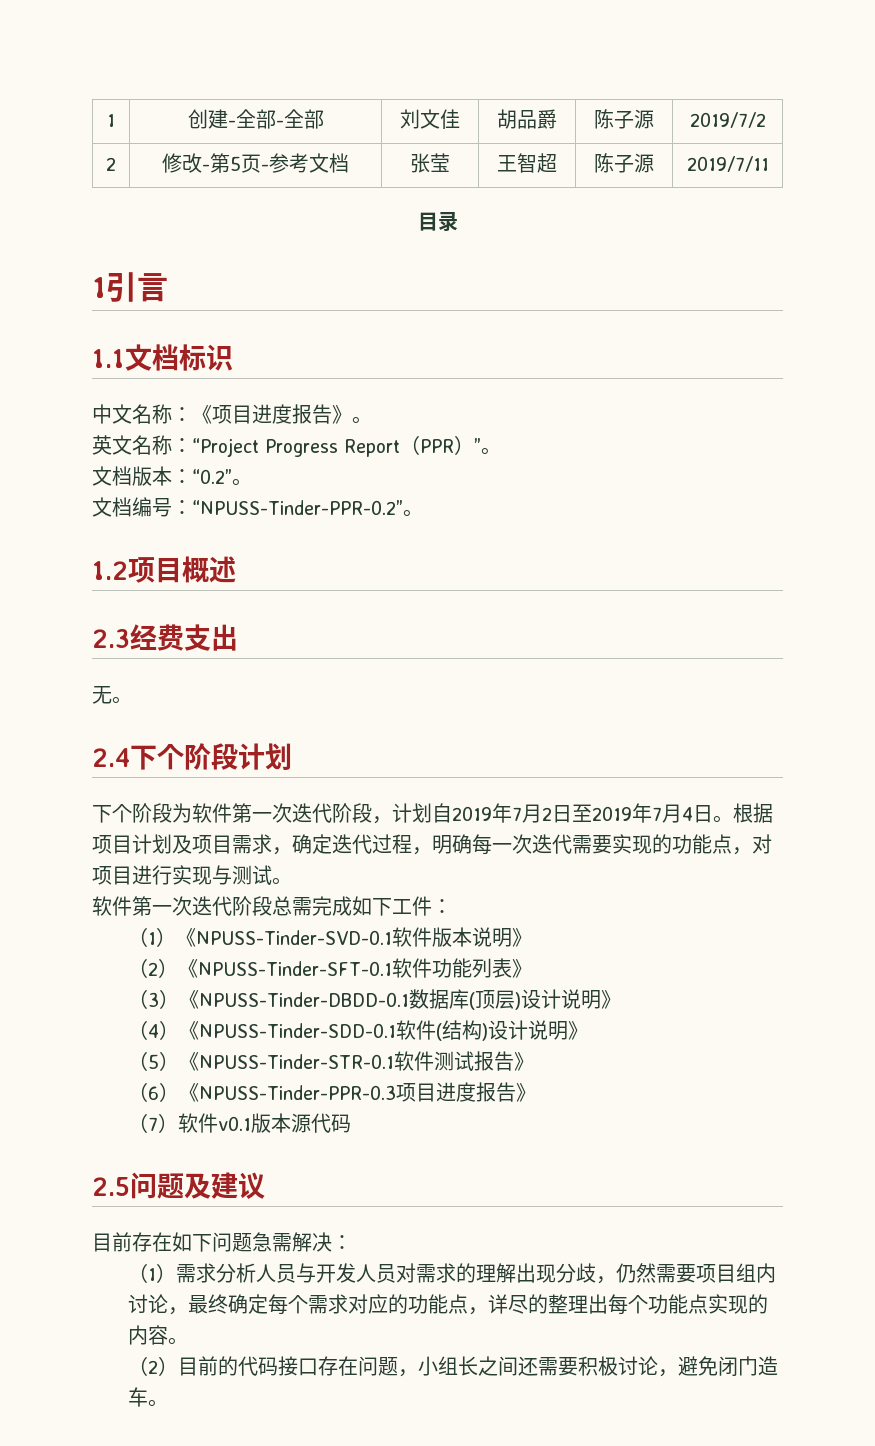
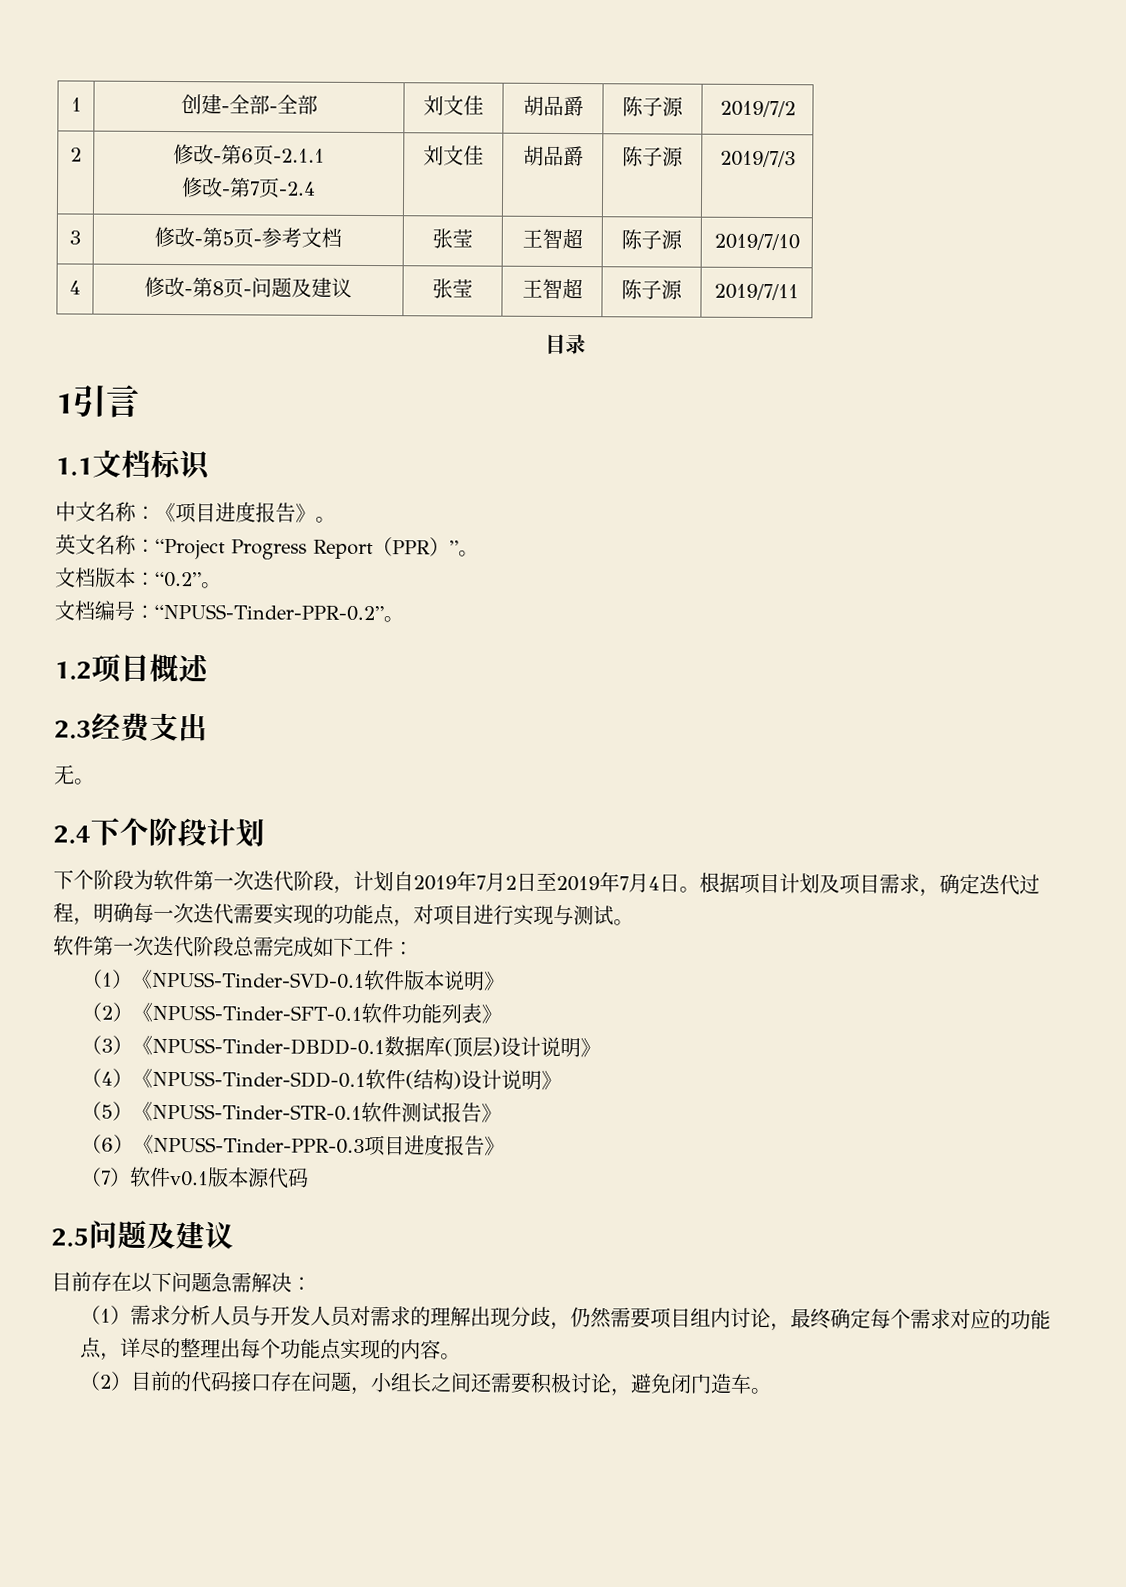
- 2 | 修改-第5页-参考文档 | 张莹 | 王智超 | 陈子源 | 2019/7/11
+ 2 | 修改-第6页-2.1.1
+ 修改-第7页-2.4 | 刘文佳 | 胡品爵 | 陈子源 | 2019/7/3
+ 3 | 修改-第5页-参考文档 | 张莹 | 王智超 | 陈子源 | 2019/7/10
+ 4 | 修改-第8页-问题及建议 | 张莹 | 王智超 | 陈子源 | 2019/7/11
- 目前存在如下问题急需解决：
+ 目前存在以下问题急需解决：

